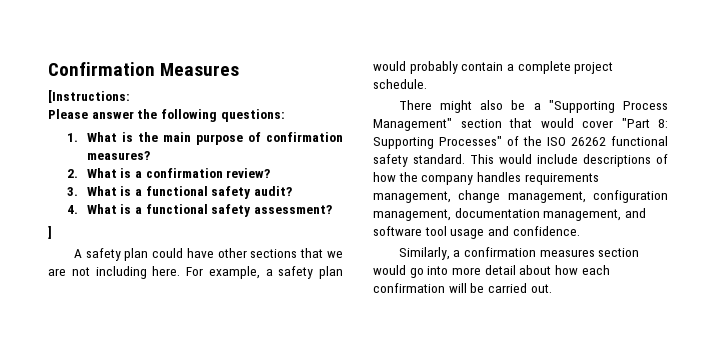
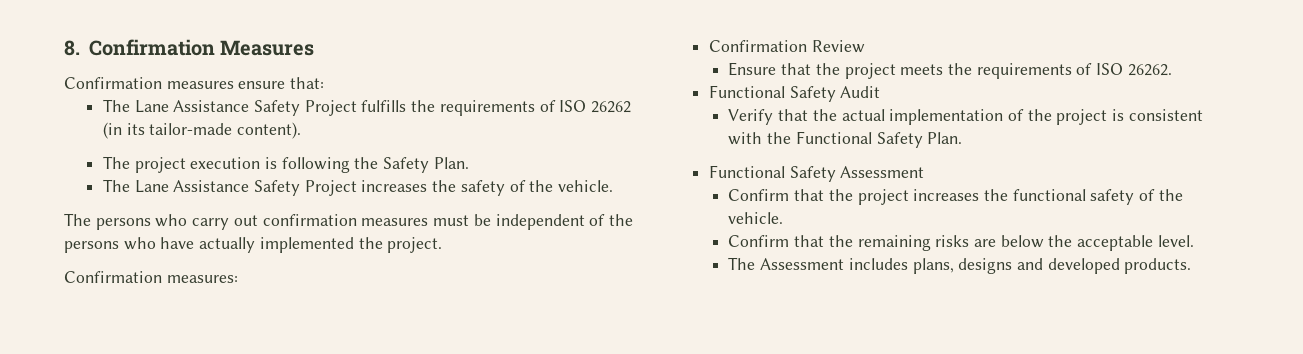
- Confirmation Measures
+ 8. Confirmation Measures
- [Instructions:
- Please answer the following questions:
- 1. What is the main purpose of confirmation measures?
- 2. What is a confirmation review?
- 3. What is a functional safety audit?
- 4. What is a functional safety assessment?
- ]
- A safety plan could have other sections that we are not including here. For example, a safety plan would probably contain a complete project schedule.
- There might also be a "Supporting Process Management" section that would cover "Part 8: Supporting Processes" of the ISO 26262 functional safety standard. This would include descriptions of how the company handles requirements management, change management, configuration management, documentation management, and software tool usage and confidence.
- Similarly, a confirmation measures section would go into more detail about how each confirmation will be carried out.
+ Confirmation measures ensure that:
+ The Lane Assistance Safety Project fulfills the requirements of ISO 26262 (in its tailor-made content).
+ The project execution is following the Safety Plan.
+ The Lane Assistance Safety Project increases the safety of the vehicle.
+ The persons who carry out confirmation measures must be independent of the persons who have actually implemented the project.
+ Confirmation measures:
+ Confirmation Review
+ Ensure that the project meets the requirements of ISO 26262.
+ Functional Safety Audit
+ Verify that the actual implementation of the project is consistent with the Functional Safety Plan.
+ Functional Safety Assessment
+ Confirm that the project increases the functional safety of the vehicle.
+ Confirm that the remaining risks are below the acceptable level.
+ The Assessment includes plans, designs and developed products.

